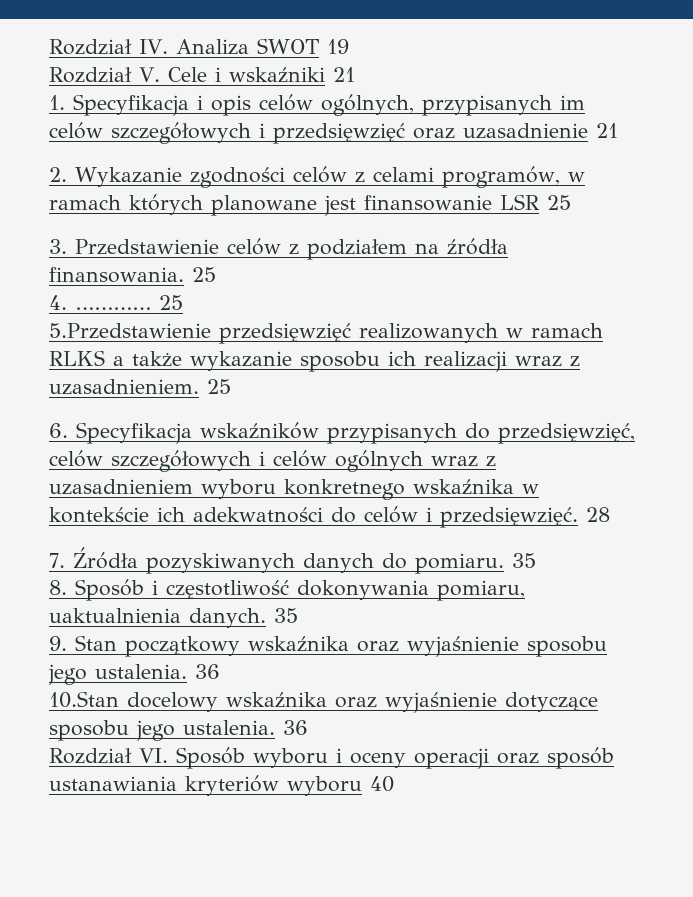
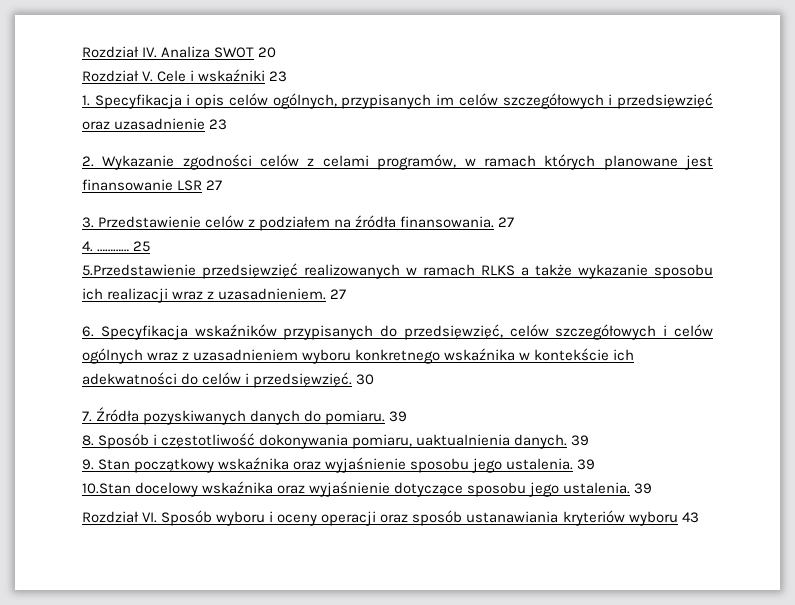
- Rozdział IV. Analiza SWOT 19
+ Rozdział IV. Analiza SWOT 20
- Rozdział V. Cele i wskaźniki 21
+ Rozdział V. Cele i wskaźniki 23
- 1. Specyfikacja i opis celów ogólnych, przypisanych im celów szczegółowych i przedsięwzięć oraz uzasadnienie 21
+ 1. Specyfikacja i opis celów ogólnych, przypisanych im celów szczegółowych i przedsięwzięć oraz uzasadnienie 23
- 2. Wykazanie zgodności celów z celami programów, w ramach których planowane jest finansowanie LSR 25
+ 2. Wykazanie zgodności celów z celami programów, w ramach których planowane jest finansowanie LSR 27
- 3. Przedstawienie celów z podziałem na źródła finansowania. 25
+ 3. Przedstawienie celów z podziałem na źródła finansowania. 27
- 5.Przedstawienie przedsięwzięć realizowanych w ramach RLKS a także wykazanie sposobu ich realizacji wraz z uzasadnieniem. 25
+ 5.Przedstawienie przedsięwzięć realizowanych w ramach RLKS a także wykazanie sposobu ich realizacji wraz z uzasadnieniem. 27
- 28
+ 30
- 7. Źródła pozyskiwanych danych do pomiaru. 35
+ 7. Źródła pozyskiwanych danych do pomiaru. 39
- 8. Sposób i częstotliwość dokonywania pomiaru, uaktualnienia danych. 35
+ 8. Sposób i częstotliwość dokonywania pomiaru, uaktualnienia danych. 39
- 9. Stan początkowy wskaźnika oraz wyjaśnienie sposobu jego ustalenia. 36
+ 9. Stan początkowy wskaźnika oraz wyjaśnienie sposobu jego ustalenia. 39
- 10.Stan docelowy wskaźnika oraz wyjaśnienie dotyczące sposobu jego ustalenia. 36
+ 10.Stan docelowy wskaźnika oraz wyjaśnienie dotyczące sposobu jego ustalenia. 39
- Rozdział VI. Sposób wyboru i oceny operacji oraz sposób ustanawiania kryteriów wyboru 40
+ Rozdział VI. Sposób wyboru i oceny operacji oraz sposób ustanawiania kryteriów wyboru 43

